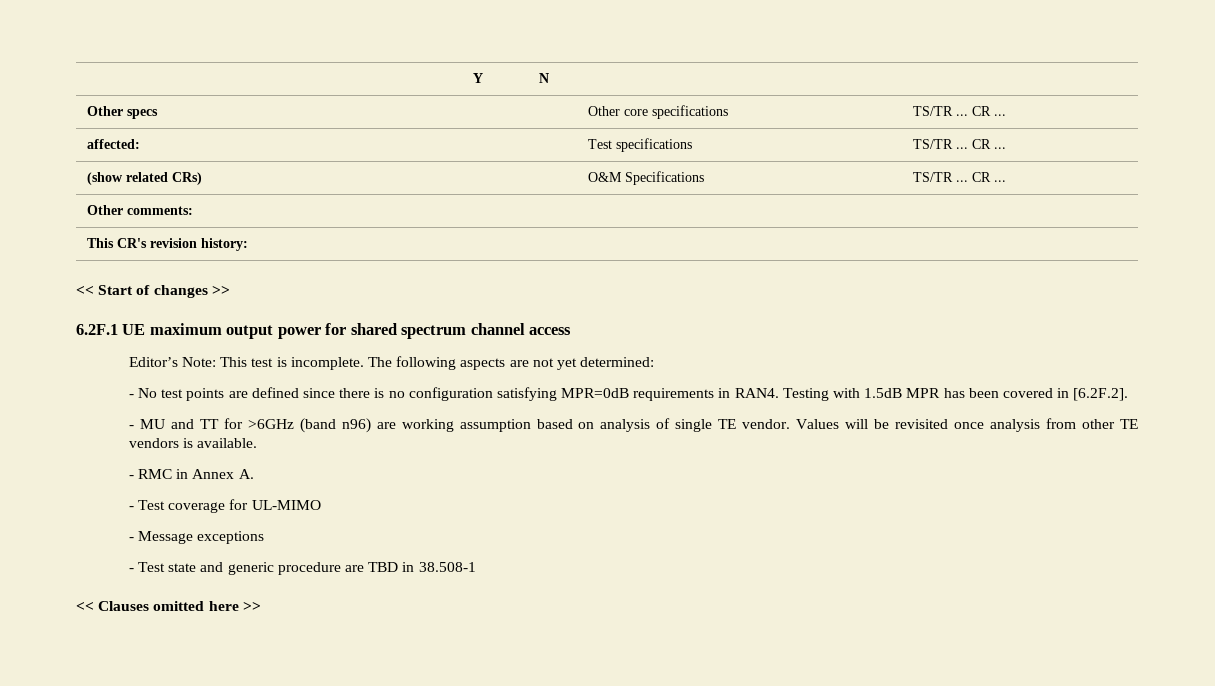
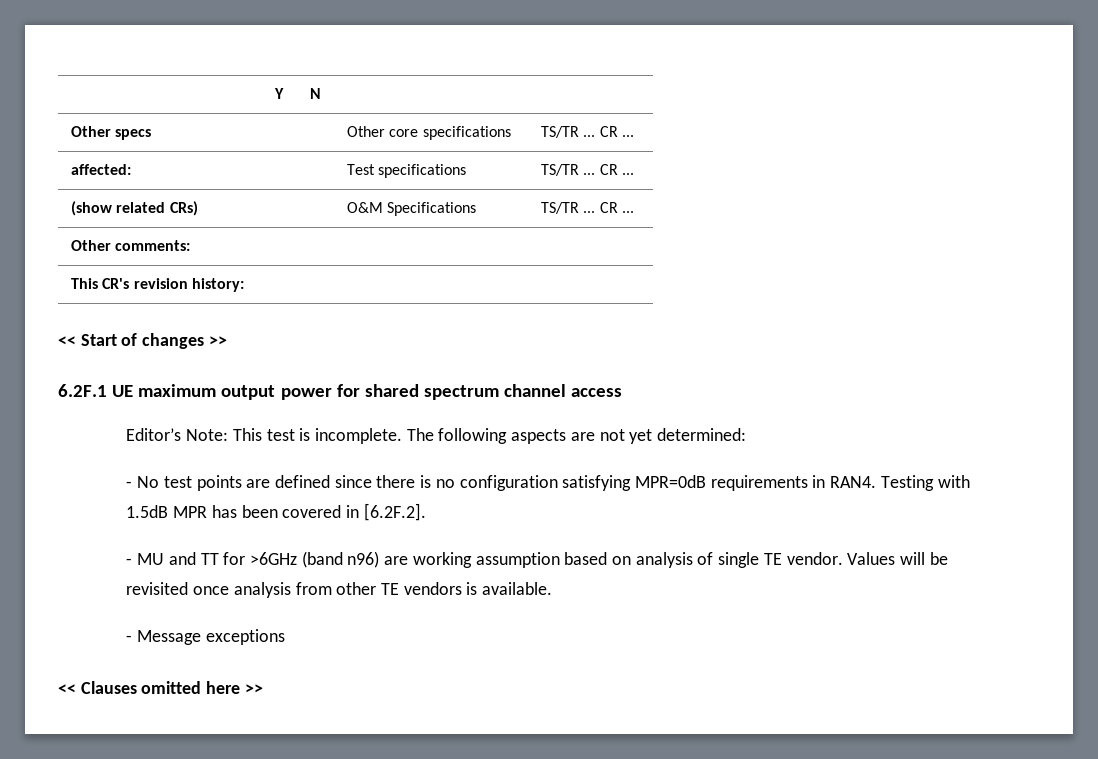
- - RMC in Annex A.
- - Test coverage for UL-MIMO
  - Message exceptions
- - Test state and generic procedure are TBD in 38.508-1

